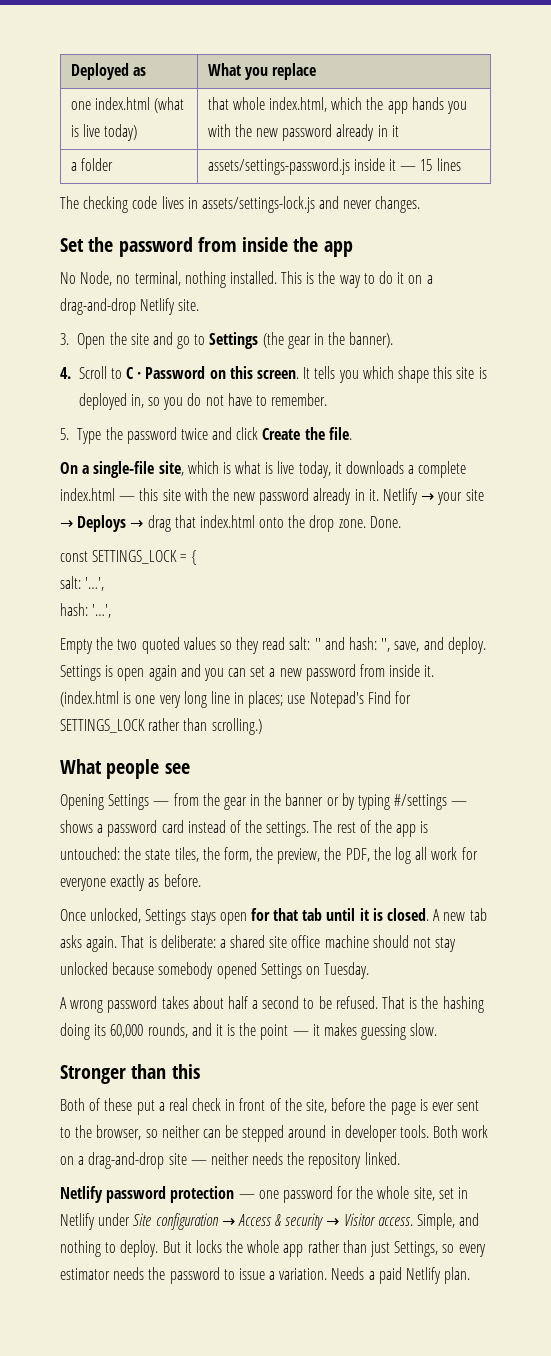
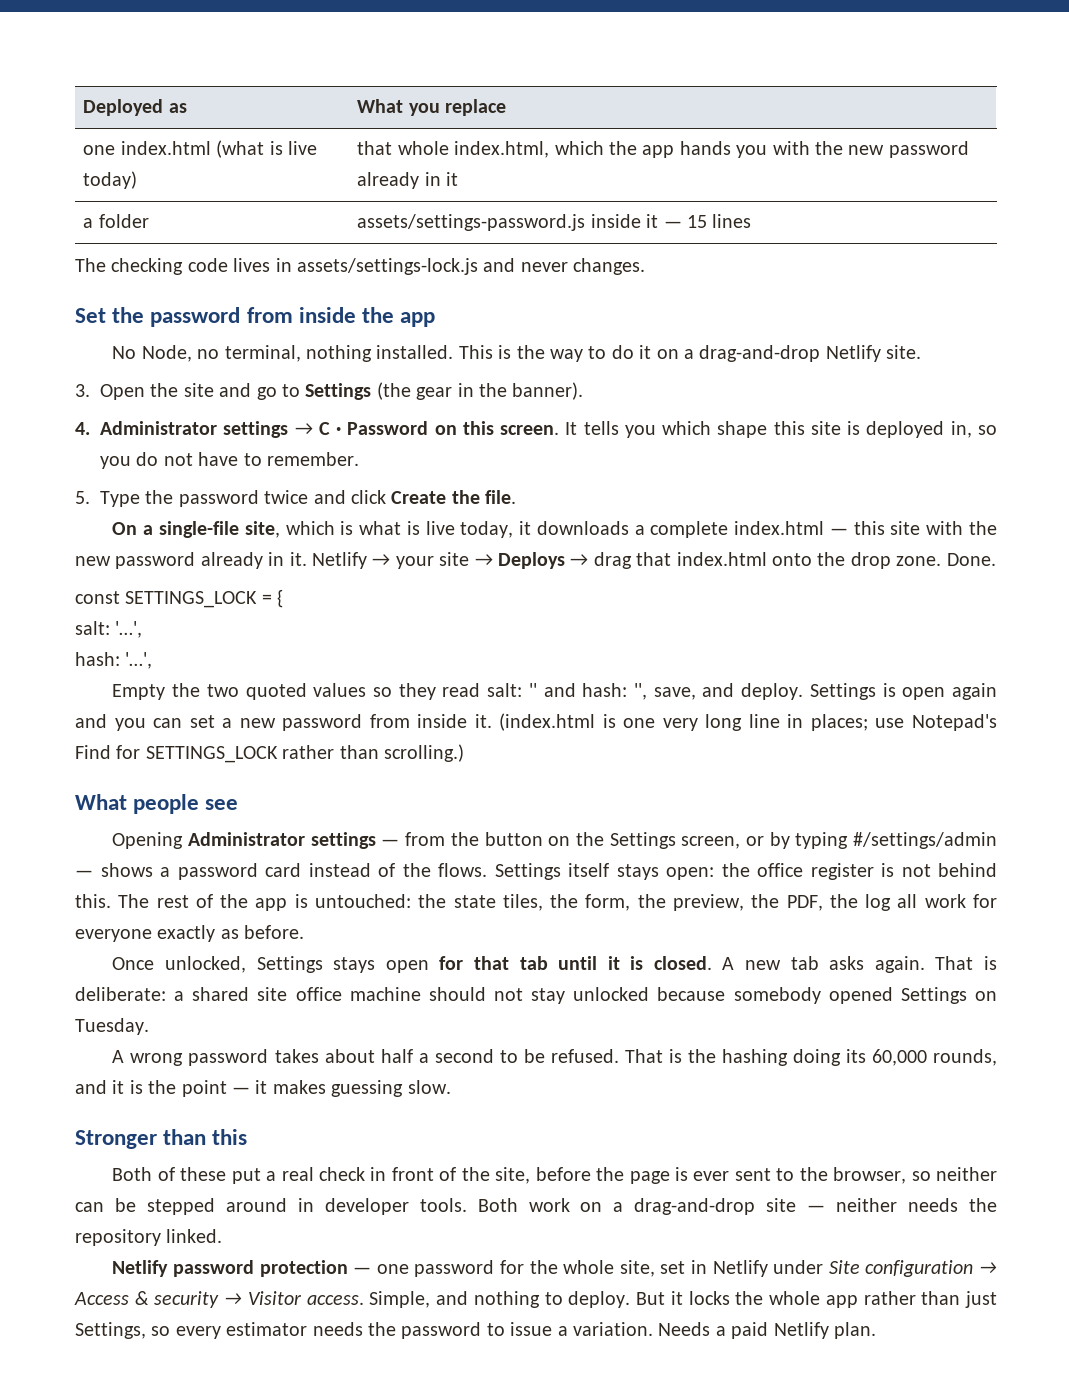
- 4. Scroll to C · Password on this screen.
+ 4. Administrator settings → C · Password on this screen.
- Opening Settings — from the gear in the banner or by typing #/settings — shows a password card instead of the settings.
+ Opening Administrator settings — from the button on the Settings screen, or by typing #/settings/admin — shows a password card instead of the flows. Settings itself stays open: the office register is not behind this.

